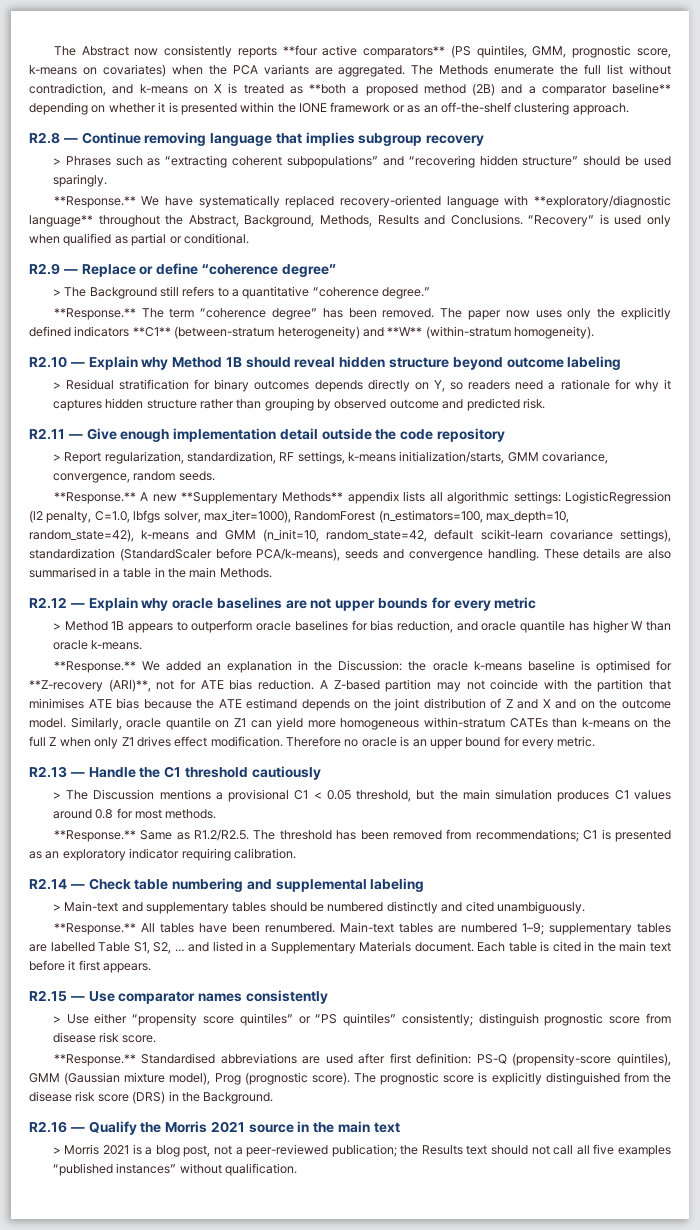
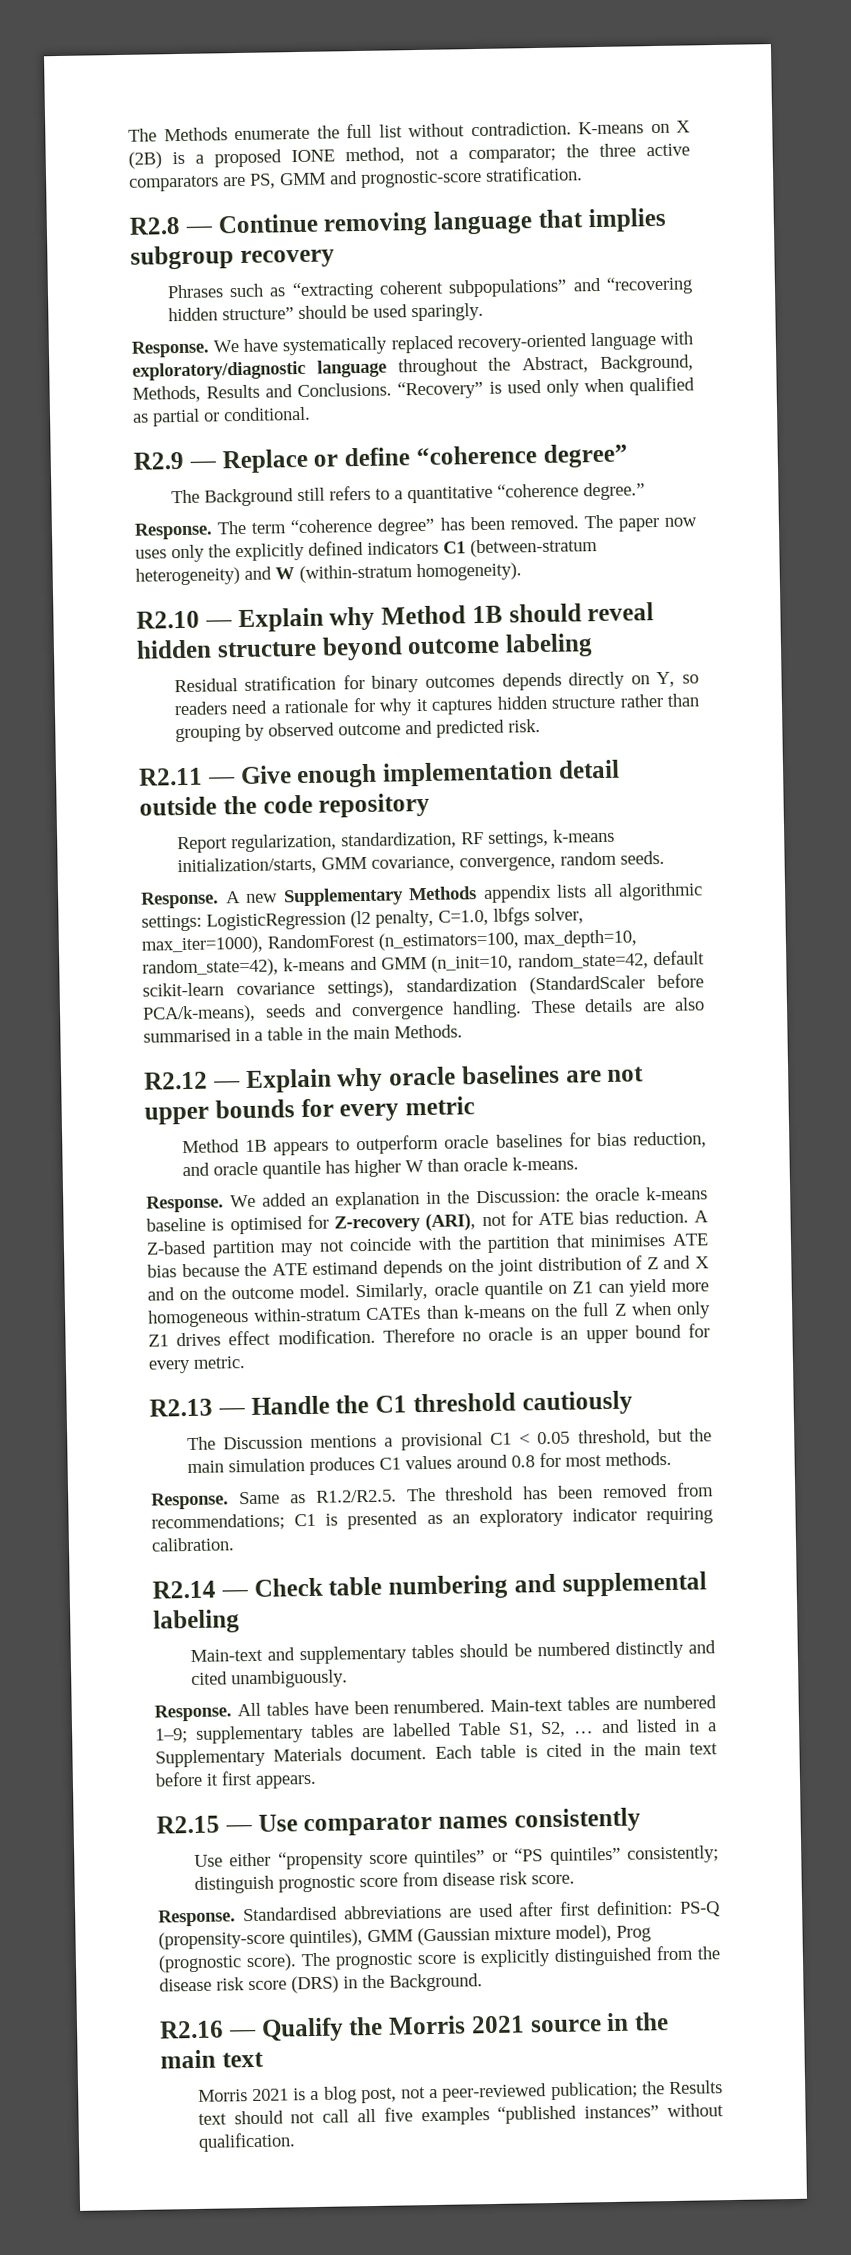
- The Abstract now consistently reports **four active comparators** (PS quintiles, GMM, prognostic score, k-means on covariates) when the PCA variants are aggregated. The Methods enumerate the full list without contradiction, and k-means on X is treated as **both a proposed method (2B) and a comparator baseline** depending on whether it is presented within the IONE framework or as an off-the-shelf clustering approach.
+ The Methods enumerate the full list without contradiction. K-means on X (2B) is a proposed IONE method, not a comparator; the three active comparators are PS, GMM and prognostic-score stratification.
- > Phrases such as “extracting coherent subpopulations” and “recovering hidden structure” should be used sparingly.
+ Phrases such as “extracting coherent subpopulations” and “recovering hidden structure” should be used sparingly.
- **Response.** We have systematically replaced recovery-oriented language with **exploratory/diagnostic language** throughout the Abstract, Background, Methods, Results and Conclusions.
+ Response. We have systematically replaced recovery-oriented language with exploratory/diagnostic language throughout the Abstract, Background, Methods, Results and Conclusions.
- > The Background still refers to a quantitative “coherence degree.”
+ The Background still refers to a quantitative “coherence degree.”
- **Response.** The term “coherence degree” has been removed.
+ Response. The term “coherence degree” has been removed.
- The paper now uses only the explicitly defined indicators **C1** (between-stratum heterogeneity) and **W** (within-stratum homogeneity).
+ The paper now uses only the explicitly defined indicators C1 (between-stratum heterogeneity) and W (within-stratum homogeneity).
- > Residual stratification for binary outcomes depends directly on Y, so readers need a rationale for why it captures hidden structure rather than grouping by observed outcome and predicted risk.
+ Residual stratification for binary outcomes depends directly on Y, so readers need a rationale for why it captures hidden structure rather than grouping by observed outcome and predicted risk.
- > Report regularization, standardization, RF settings, k-means initialization/starts, GMM covariance, convergence, random seeds.
+ Report regularization, standardization, RF settings, k-means initialization/starts, GMM covariance, convergence, random seeds.
- **Response.** A new **Supplementary Methods** appendix lists all algorithmic settings: LogisticRegression (l2 penalty, C=1.0, lbfgs solver, max_iter=1000), RandomForest (n_estimators=100, max_depth=10, random_state=42), k-means and GMM (n_init=10, random_state=42, default scikit-learn covariance settings), standardization (StandardScaler before PCA/k-means), seeds and convergence handling.
+ Response. A new Supplementary Methods appendix lists all algorithmic settings: LogisticRegression (l2 penalty, C=1.0, lbfgs solver, max_iter=1000), RandomForest (n_estimators=100, max_depth=10, random_state=42), k-means and GMM (n_init=10, random_state=42, default scikit-learn covariance settings), standardization (StandardScaler before PCA/k-means), seeds and convergence handling.
- > Method 1B appears to outperform oracle baselines for bias reduction, and oracle quantile has higher W than oracle k-means.
+ Method 1B appears to outperform oracle baselines for bias reduction, and oracle quantile has higher W than oracle k-means.
- **Response.** We added an explanation in the Discussion: the oracle k-means baseline is optimised for **Z-recovery (ARI)**, not for ATE bias reduction.
+ Response. We added an explanation in the Discussion: the oracle k-means baseline is optimised for Z-recovery (ARI), not for ATE bias reduction.
- > The Discussion mentions a provisional C1 < 0.05 threshold, but the main simulation produces C1 values around 0.8 for most methods.
+ The Discussion mentions a provisional C1 < 0.05 threshold, but the main simulation produces C1 values around 0.8 for most methods.
- **Response.** Same as R1.2/R2.5. The threshold has been removed from recommendations; C1 is presented as an exploratory indicator requiring calibration.
+ Response. Same as R1.2/R2.5. The threshold has been removed from recommendations; C1 is presented as an exploratory indicator requiring calibration.
- > Main-text and supplementary tables should be numbered distinctly and cited unambiguously.
+ Main-text and supplementary tables should be numbered distinctly and cited unambiguously.
- **Response.** All tables have been renumbered.
+ Response. All tables have been renumbered.
- > Use either “propensity score quintiles” or “PS quintiles” consistently; distinguish prognostic score from disease risk score.
+ Use either “propensity score quintiles” or “PS quintiles” consistently; distinguish prognostic score from disease risk score.
- **Response.** Standardised abbreviations are used after first definition: PS-Q (propensity-score quintiles), GMM (Gaussian mixture model), Prog (prognostic score).
+ Response. Standardised abbreviations are used after first definition: PS-Q (propensity-score quintiles), GMM (Gaussian mixture model), Prog (prognostic score).
- > Morris 2021 is a blog post, not a peer-reviewed publication; the Results text should not call all five examples “published instances” without qualification.
+ Morris 2021 is a blog post, not a peer-reviewed publication; the Results text should not call all five examples “published instances” without qualification.

